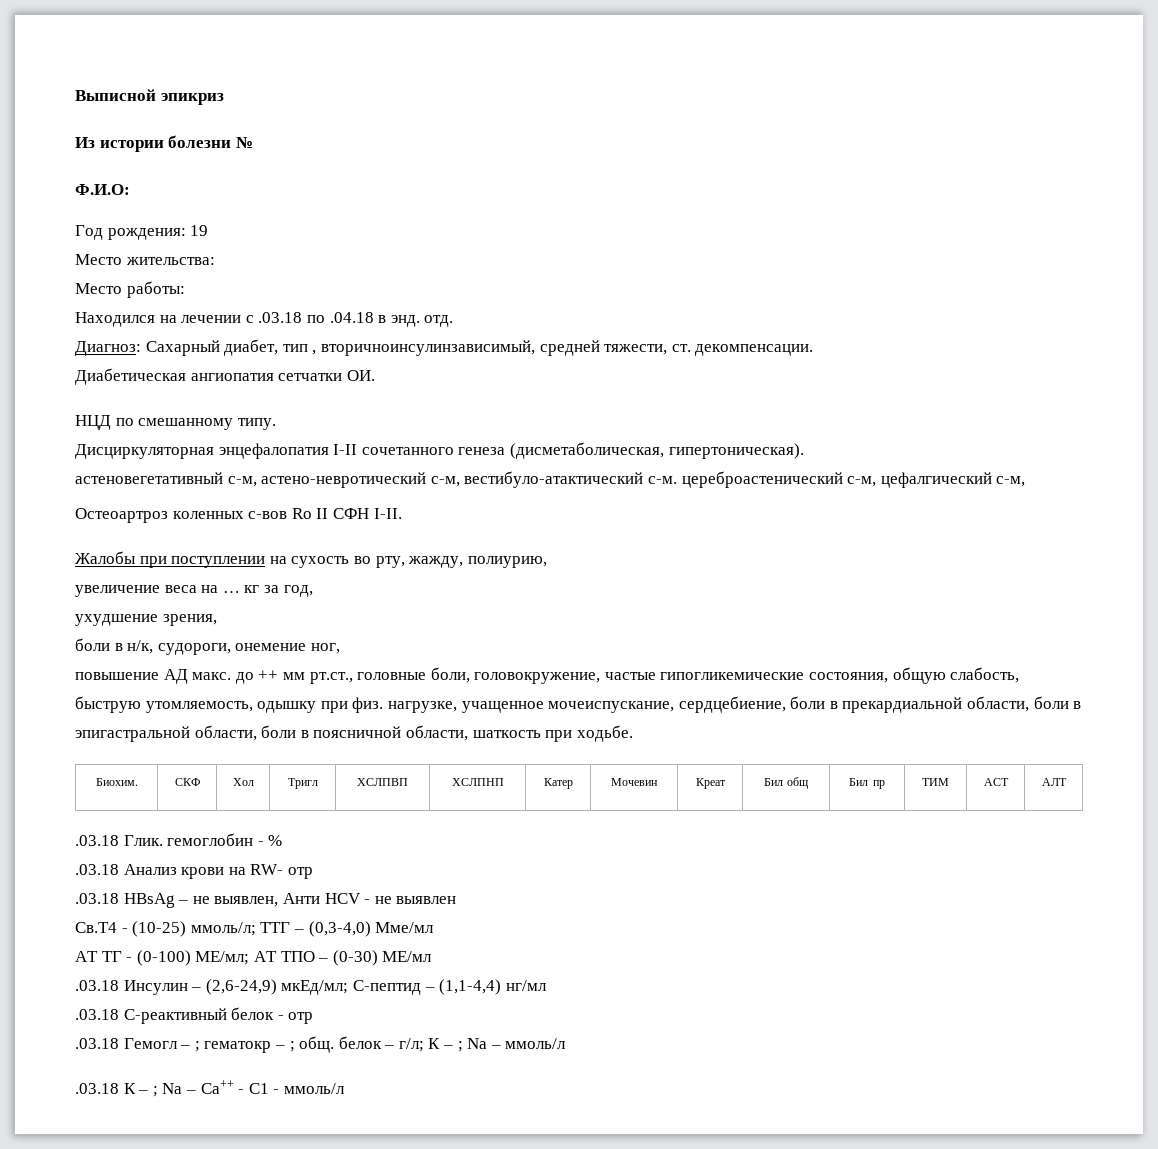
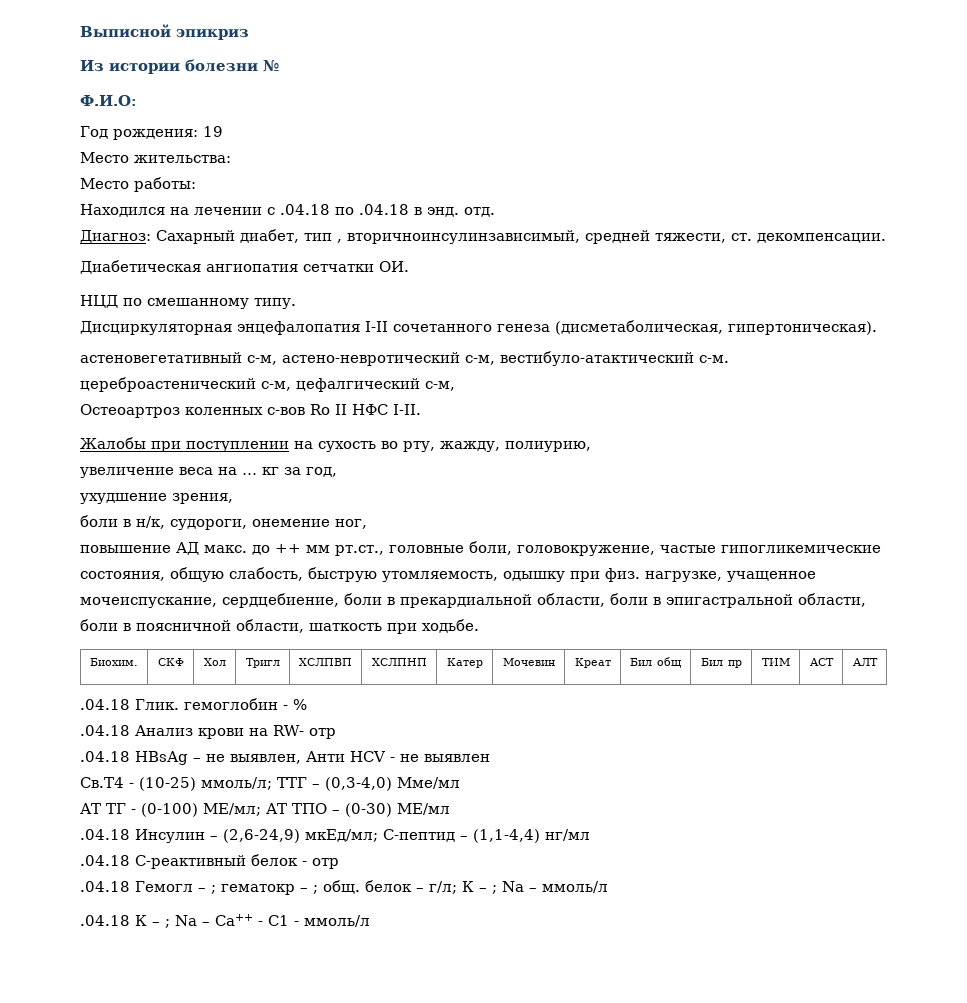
- Находился на лечении с .03.18 по .04.18 в энд. отд.
+ Находился на лечении с .04.18 по .04.18 в энд. отд.
- Остеоартроз коленных с-вов Rо II СФН I-II.
+ Остеоартроз коленных с-вов Rо II НФС I-II.
- .03.18 Глик. гемоглобин - %
+ .04.18 Глик. гемоглобин - %
- .03.18 Анализ крови на RW- отр
+ .04.18 Анализ крови на RW- отр
- .03.18 НВsАg – не выявлен, Анти НСV - не выявлен
+ .04.18 НВsАg – не выявлен, Анти НСV - не выявлен
- .03.18 Инсулин – (2,6-24,9) мкЕд/мл; С-пептид – (1,1-4,4) нг/мл
+ .04.18 Инсулин – (2,6-24,9) мкЕд/мл; С-пептид – (1,1-4,4) нг/мл
- .03.18 С-реактивный белок - отр
+ .04.18 С-реактивный белок - отр
- .03.18 Гемогл – ; гематокр – ; общ. белок – г/л; К – ; Nа – ммоль/л
+ .04.18 Гемогл – ; гематокр – ; общ. белок – г/л; К – ; Nа – ммоль/л
- .03.18 К – ; Nа – Са++ - С1 - ммоль/л
+ .04.18 К – ; Nа – Са++ - С1 - ммоль/л

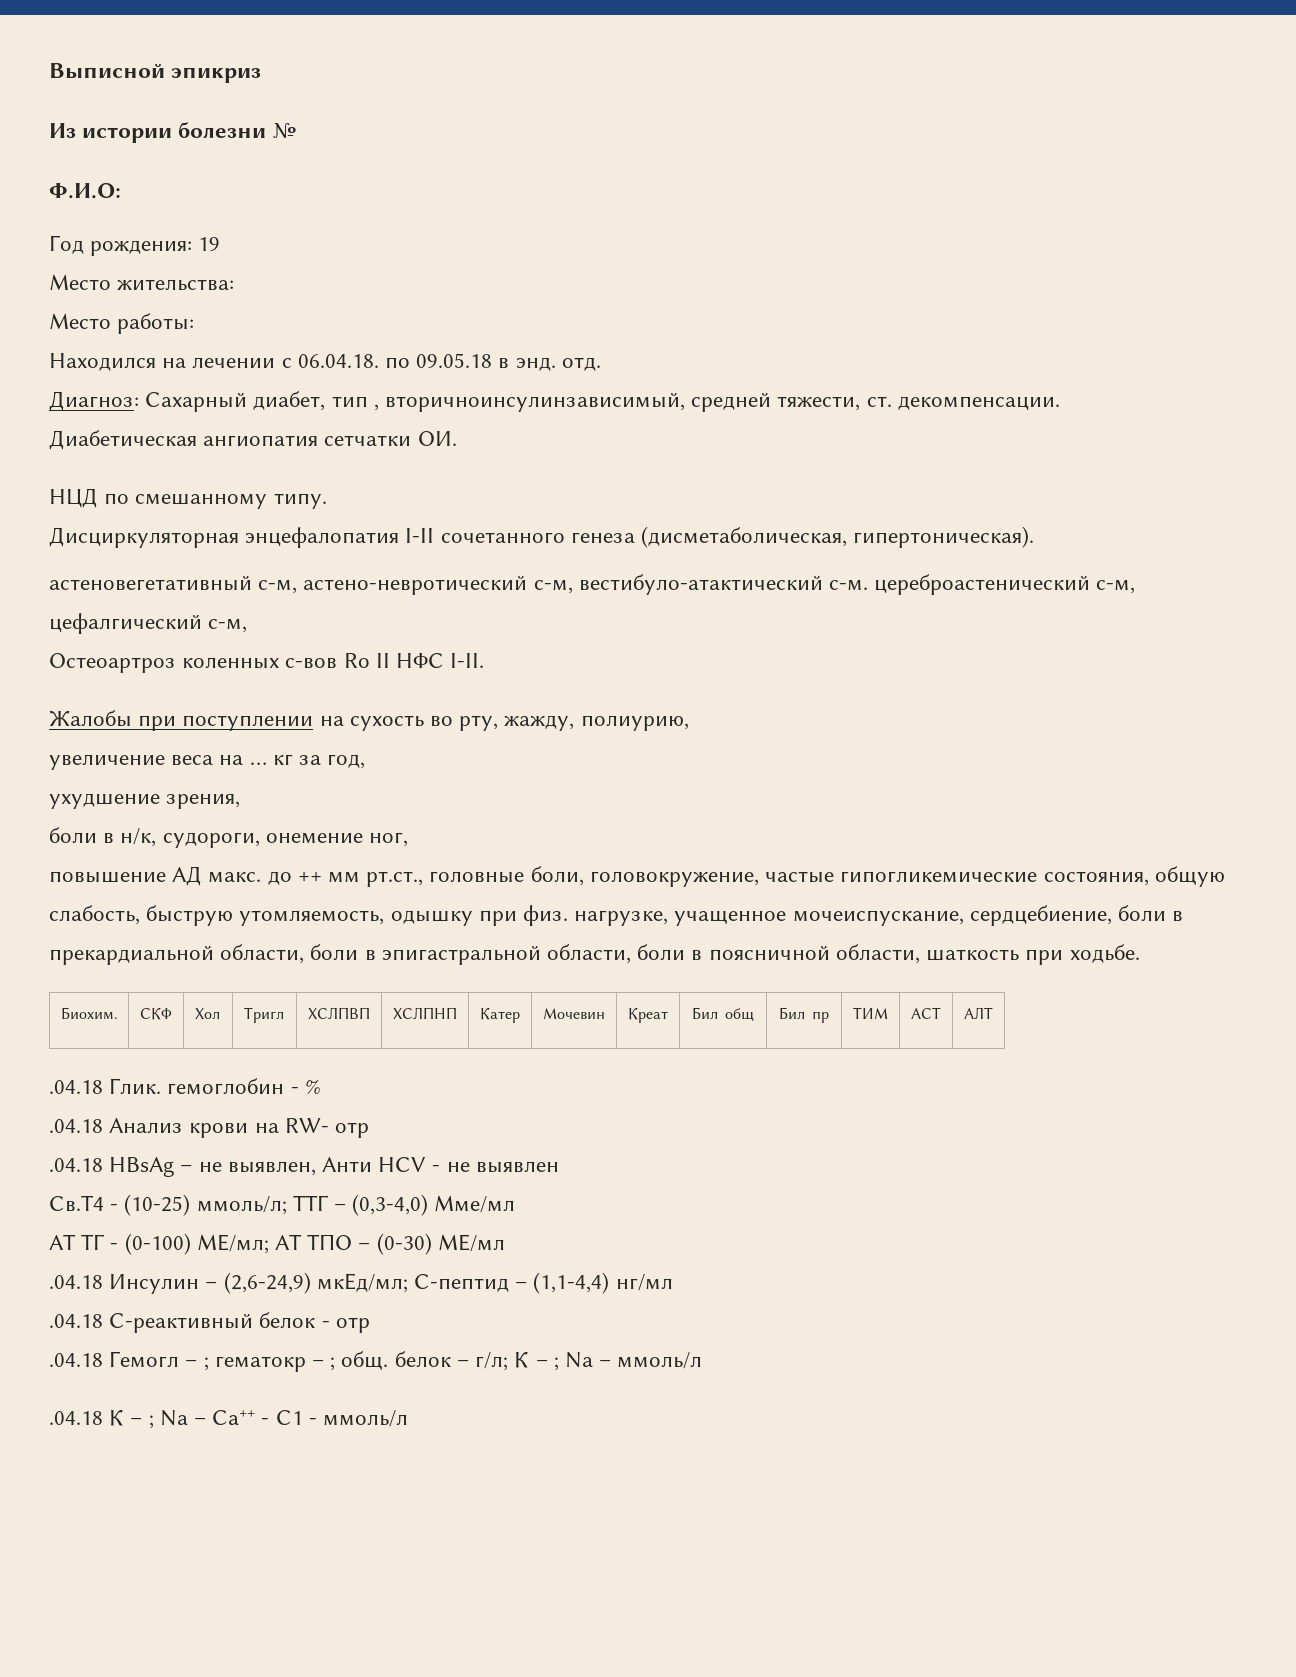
- Находился на лечении с .04.18 по .04.18 в энд. отд.
+ Находился на лечении с 06.04.18. по 09.05.18 в энд. отд.

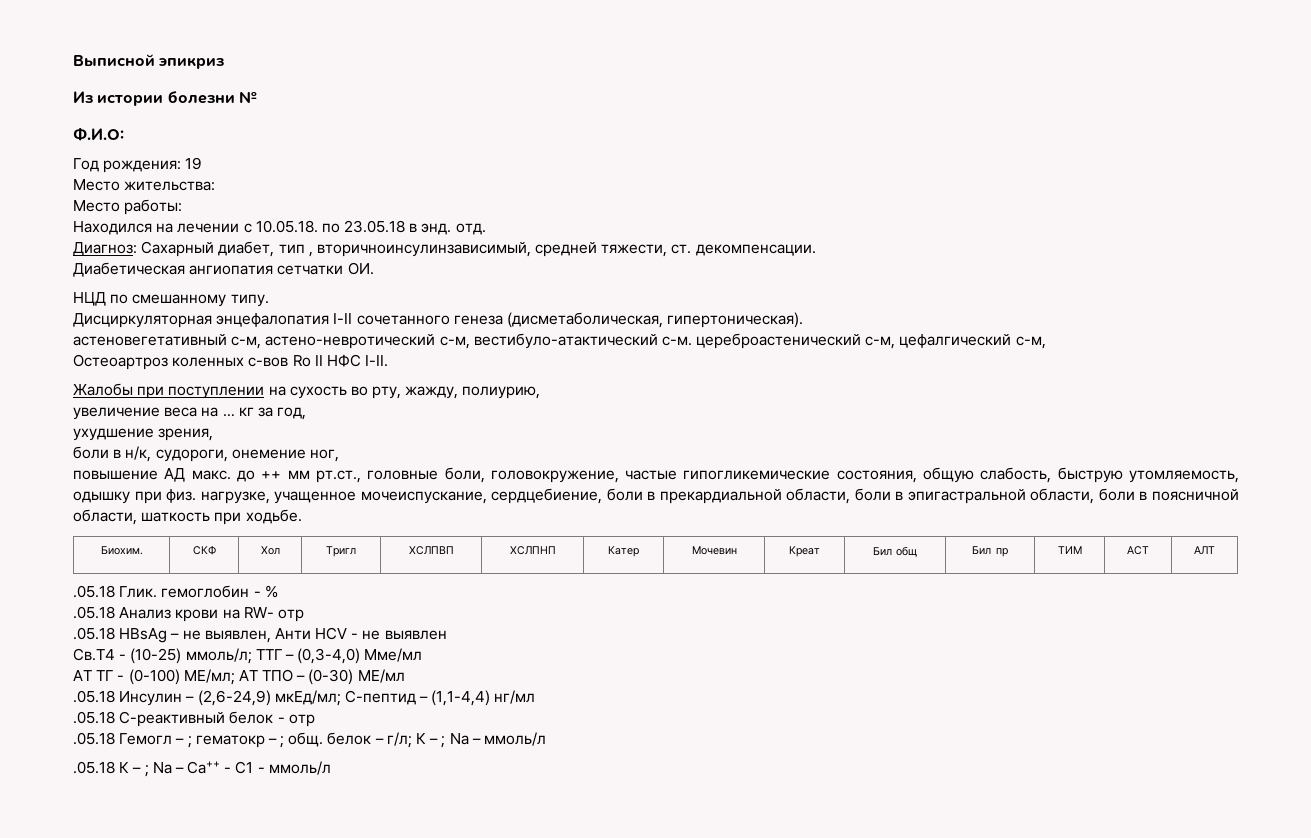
- Находился на лечении с 06.04.18. по 09.05.18 в энд. отд.
+ Находился на лечении с 10.05.18. по 23.05.18 в энд. отд.
- .04.18 Глик. гемоглобин - %
+ .05.18 Глик. гемоглобин - %
- .04.18 Анализ крови на RW- отр
+ .05.18 Анализ крови на RW- отр
- .04.18 НВsАg – не выявлен, Анти НСV - не выявлен
+ .05.18 НВsАg – не выявлен, Анти НСV - не выявлен
- .04.18 Инсулин – (2,6-24,9) мкЕд/мл; С-пептид – (1,1-4,4) нг/мл
+ .05.18 Инсулин – (2,6-24,9) мкЕд/мл; С-пептид – (1,1-4,4) нг/мл
- .04.18 С-реактивный белок - отр
+ .05.18 С-реактивный белок - отр
- .04.18 Гемогл – ; гематокр – ; общ. белок – г/л; К – ; Nа – ммоль/л
+ .05.18 Гемогл – ; гематокр – ; общ. белок – г/л; К – ; Nа – ммоль/л
- .04.18 К – ; Nа – Са++ - С1 - ммоль/л
+ .05.18 К – ; Nа – Са++ - С1 - ммоль/л

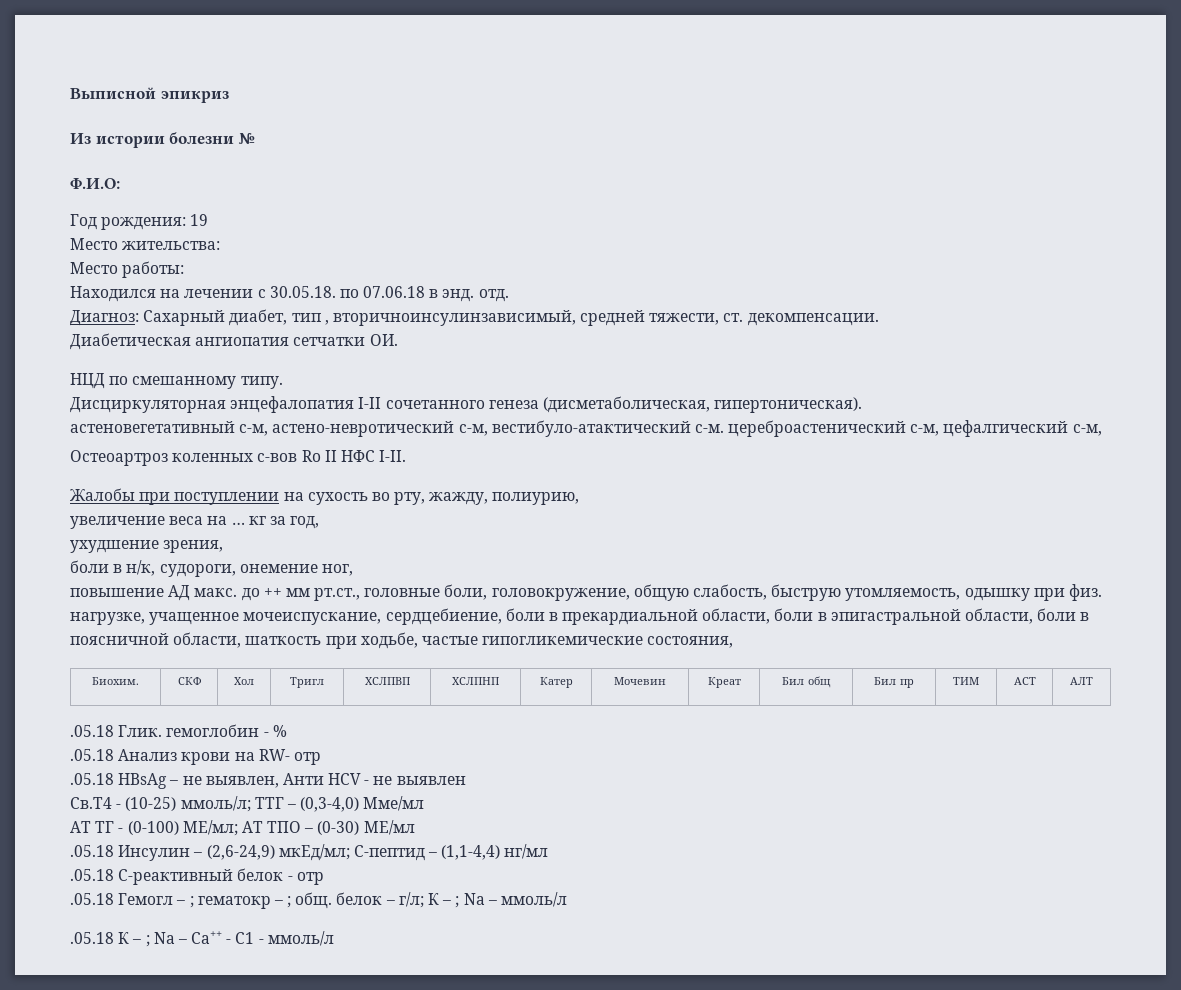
- Находился на лечении с 10.05.18. по 23.05.18 в энд. отд.
+ Находился на лечении с 30.05.18. по 07.06.18 в энд. отд.
- повышение АД макс. до ++ мм рт.ст., головные боли, головокружение, частые гипогликемические состояния, общую слабость, быструю утомляемость, одышку при физ. нагрузке, учащенное мочеиспускание, сердцебиение, боли в прекардиальной области, боли в эпигастральной области, боли в поясничной области, шаткость при ходьбе.
+ повышение АД макс. до ++ мм рт.ст., головные боли, головокружение, общую слабость, быструю утомляемость, одышку при физ. нагрузке, учащенное мочеиспускание, сердцебиение, боли в прекардиальной области, боли в эпигастральной области, боли в поясничной области, шаткость при ходьбе, частые гипогликемические состояния,

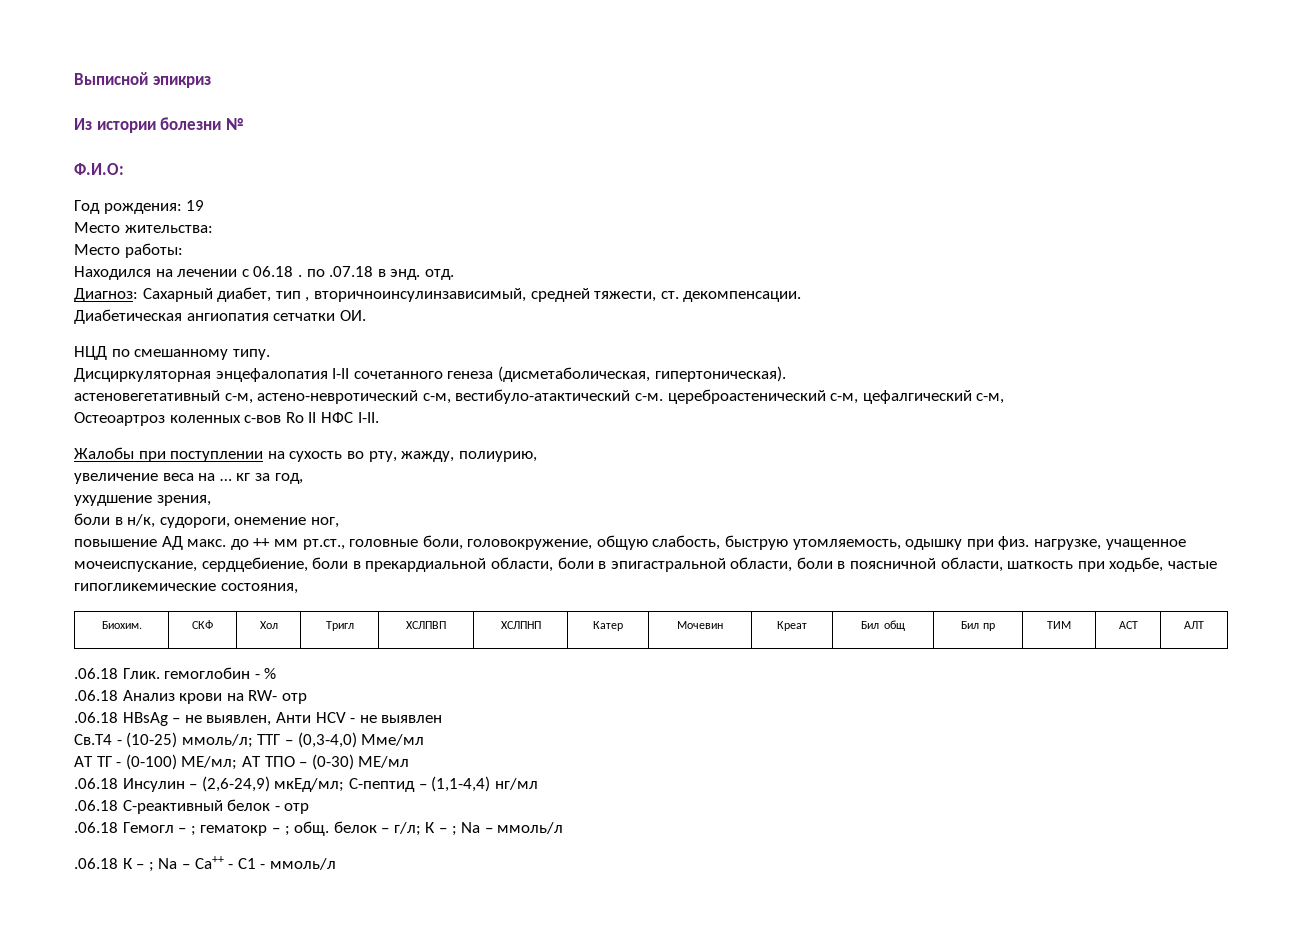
- Находился на лечении с 30.05.18. по 07.06.18 в энд. отд.
+ Находился на лечении с 06.18 . по .07.18 в энд. отд.
- .05.18 Глик. гемоглобин - %
+ .06.18 Глик. гемоглобин - %
- .05.18 Анализ крови на RW- отр
+ .06.18 Анализ крови на RW- отр
- .05.18 НВsАg – не выявлен, Анти НСV - не выявлен
+ .06.18 НВsАg – не выявлен, Анти НСV - не выявлен
- .05.18 Инсулин – (2,6-24,9) мкЕд/мл; С-пептид – (1,1-4,4) нг/мл
+ .06.18 Инсулин – (2,6-24,9) мкЕд/мл; С-пептид – (1,1-4,4) нг/мл
- .05.18 С-реактивный белок - отр
+ .06.18 С-реактивный белок - отр
- .05.18 Гемогл – ; гематокр – ; общ. белок – г/л; К – ; Nа – ммоль/л
+ .06.18 Гемогл – ; гематокр – ; общ. белок – г/л; К – ; Nа – ммоль/л
- .05.18 К – ; Nа – Са++ - С1 - ммоль/л
+ .06.18 К – ; Nа – Са++ - С1 - ммоль/л

